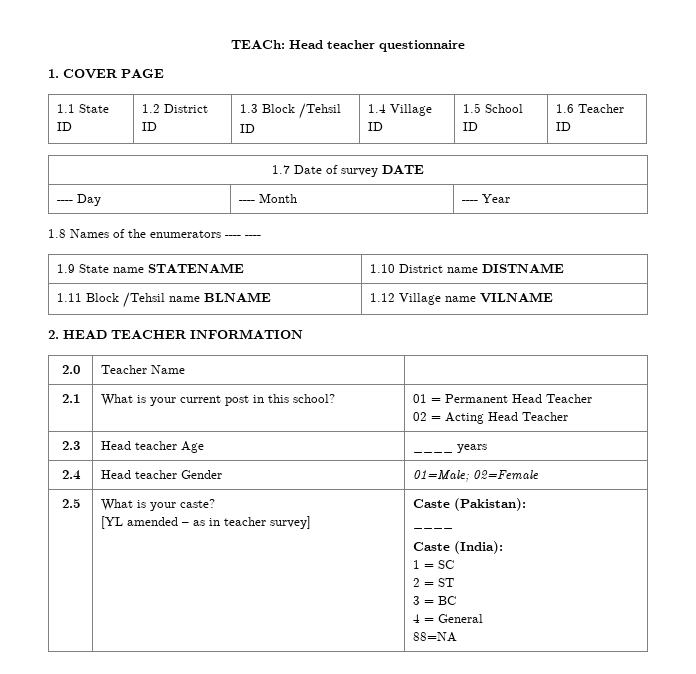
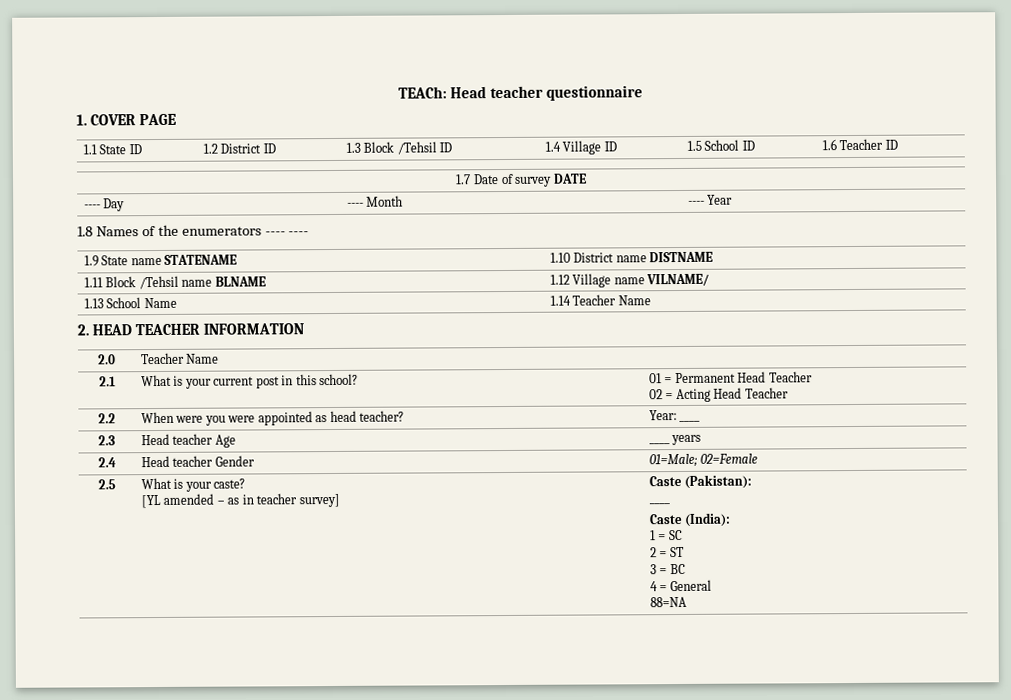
- 1.11 Block /Tehsil name BLNAME | 1.12 Village name VILNAME
+ 1.11 Block /Tehsil name BLNAME | 1.12 Village name VILNAME/
+ 1.13 School Name | 1.14 Teacher Name
+ 2.2 | When were you were appointed as head teacher? | Year: ____

